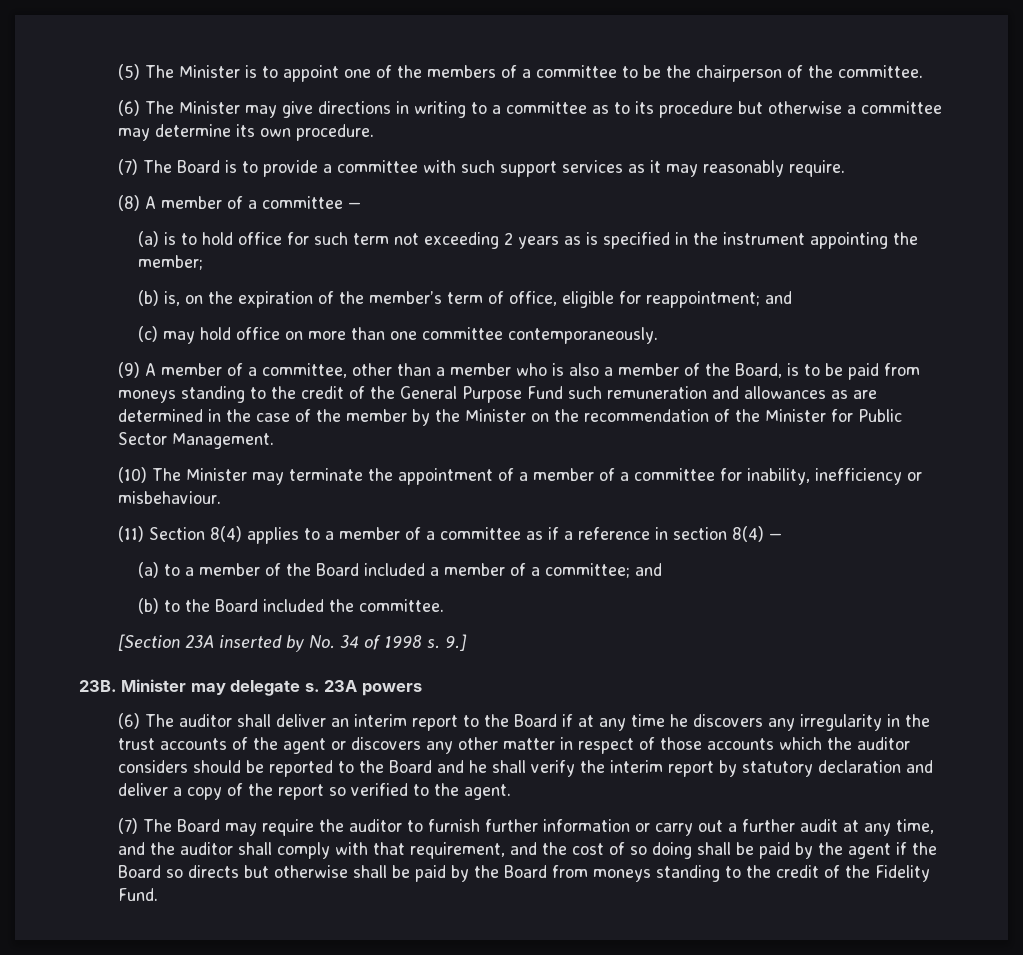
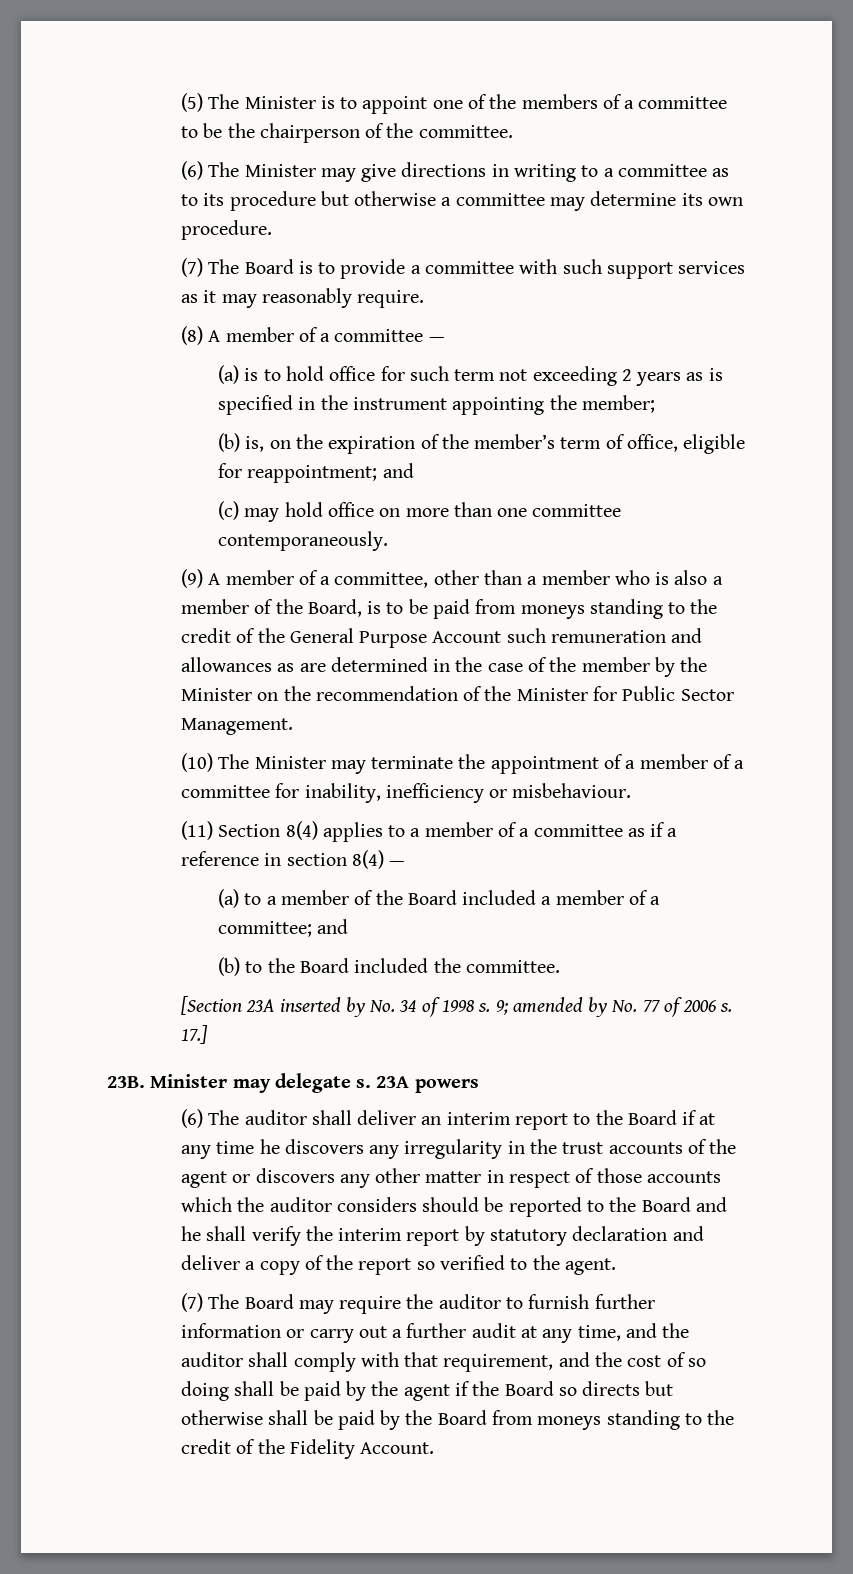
- (9) A member of a committee, other than a member who is also a member of the Board, is to be paid from moneys standing to the credit of the General Purpose Fund such remuneration and allowances as are determined in the case of the member by the Minister on the recommendation of the Minister for Public Sector Management.
+ (9) A member of a committee, other than a member who is also a member of the Board, is to be paid from moneys standing to the credit of the General Purpose Account such remuneration and allowances as are determined in the case of the member by the Minister on the recommendation of the Minister for Public Sector Management.
- 9.]
+ 9; amended by No. 77 of 2006 s. 17.]
- (7) The Board may require the auditor to furnish further information or carry out a further audit at any time, and the auditor shall comply with that requirement, and the cost of so doing shall be paid by the agent if the Board so directs but otherwise shall be paid by the Board from moneys standing to the credit of the Fidelity Fund.
+ (7) The Board may require the auditor to furnish further information or carry out a further audit at any time, and the auditor shall comply with that requirement, and the cost of so doing shall be paid by the agent if the Board so directs but otherwise shall be paid by the Board from moneys standing to the credit of the Fidelity Account.

